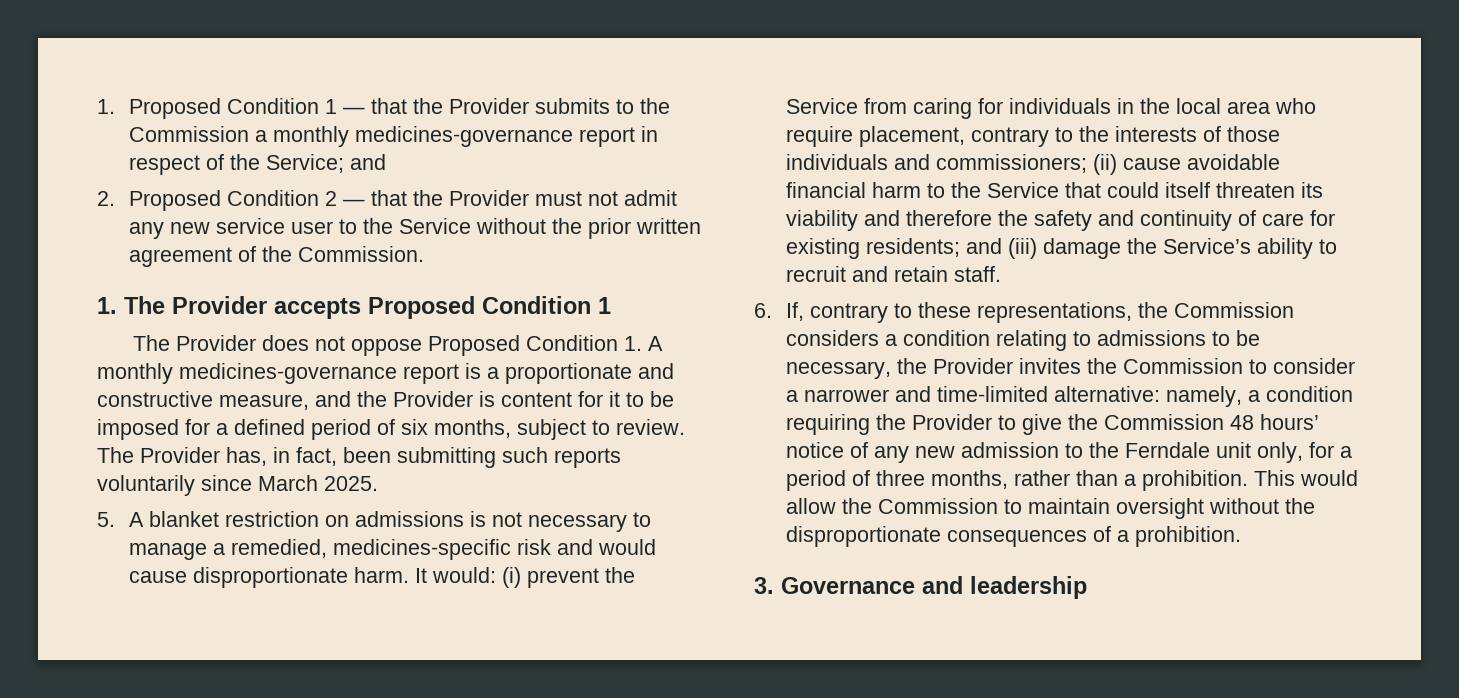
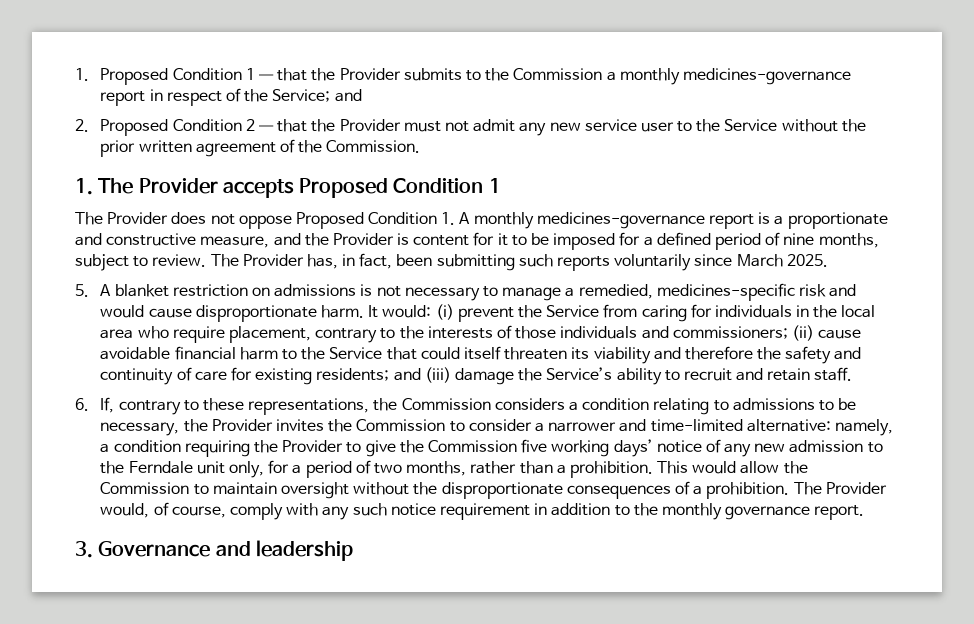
- The Provider does not oppose Proposed Condition 1. A monthly medicines-governance report is a proportionate and constructive measure, and the Provider is content for it to be imposed for a defined period of six months, subject to review.
+ The Provider does not oppose Proposed Condition 1. A monthly medicines-governance report is a proportionate and constructive measure, and the Provider is content for it to be imposed for a defined period of nine months, subject to review.
- 6. If, contrary to these representations, the Commission considers a condition relating to admissions to be necessary, the Provider invites the Commission to consider a narrower and time-limited alternative: namely, a condition requiring the Provider to give the Commission 48 hours’ notice of any new admission to the Ferndale unit only, for a period of three months, rather than a prohibition.
+ 6. If, contrary to these representations, the Commission considers a condition relating to admissions to be necessary, the Provider invites the Commission to consider a narrower and time-limited alternative: namely, a condition requiring the Provider to give the Commission five working days’ notice of any new admission to the Ferndale unit only, for a period of two months, rather than a prohibition.
+ The Provider would, of course, comply with any such notice requirement in addition to the monthly governance report.

